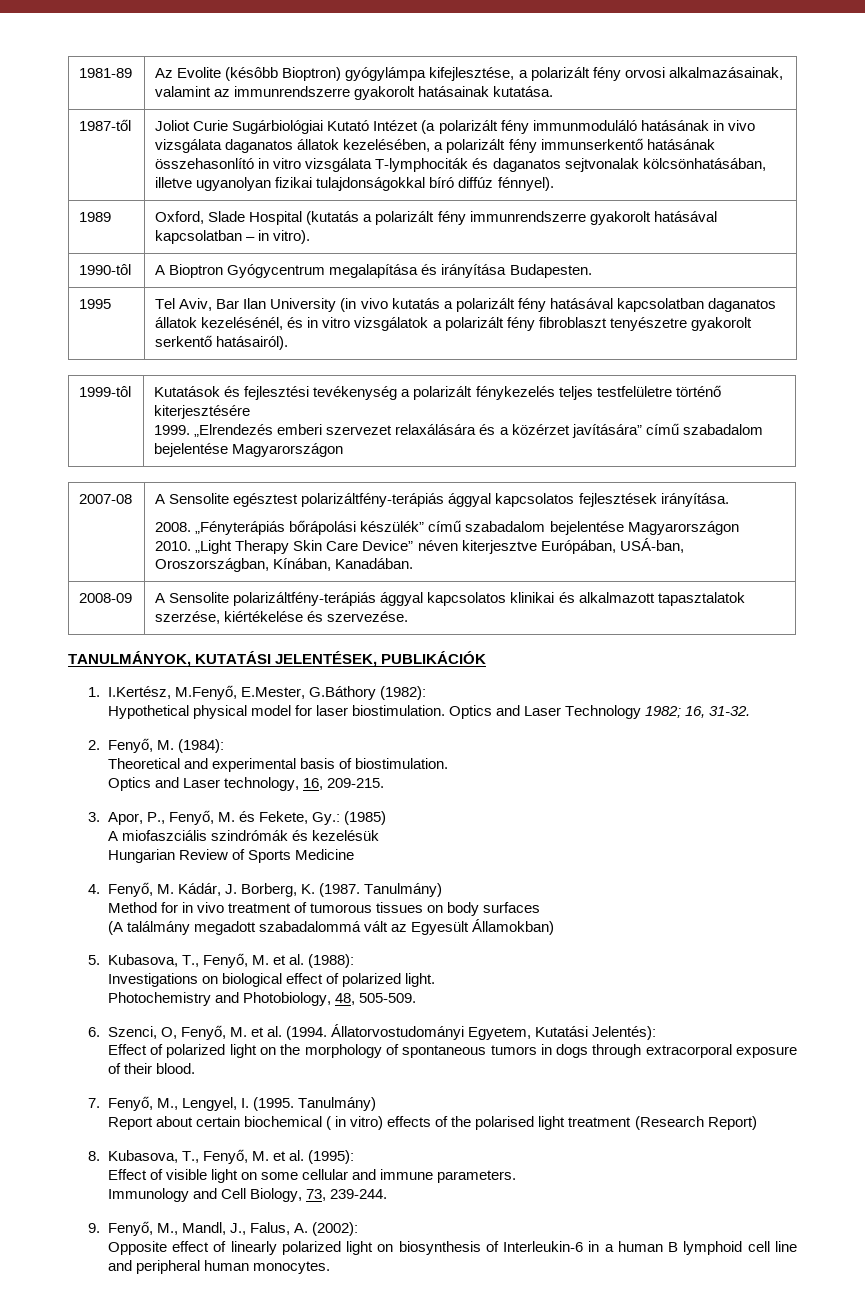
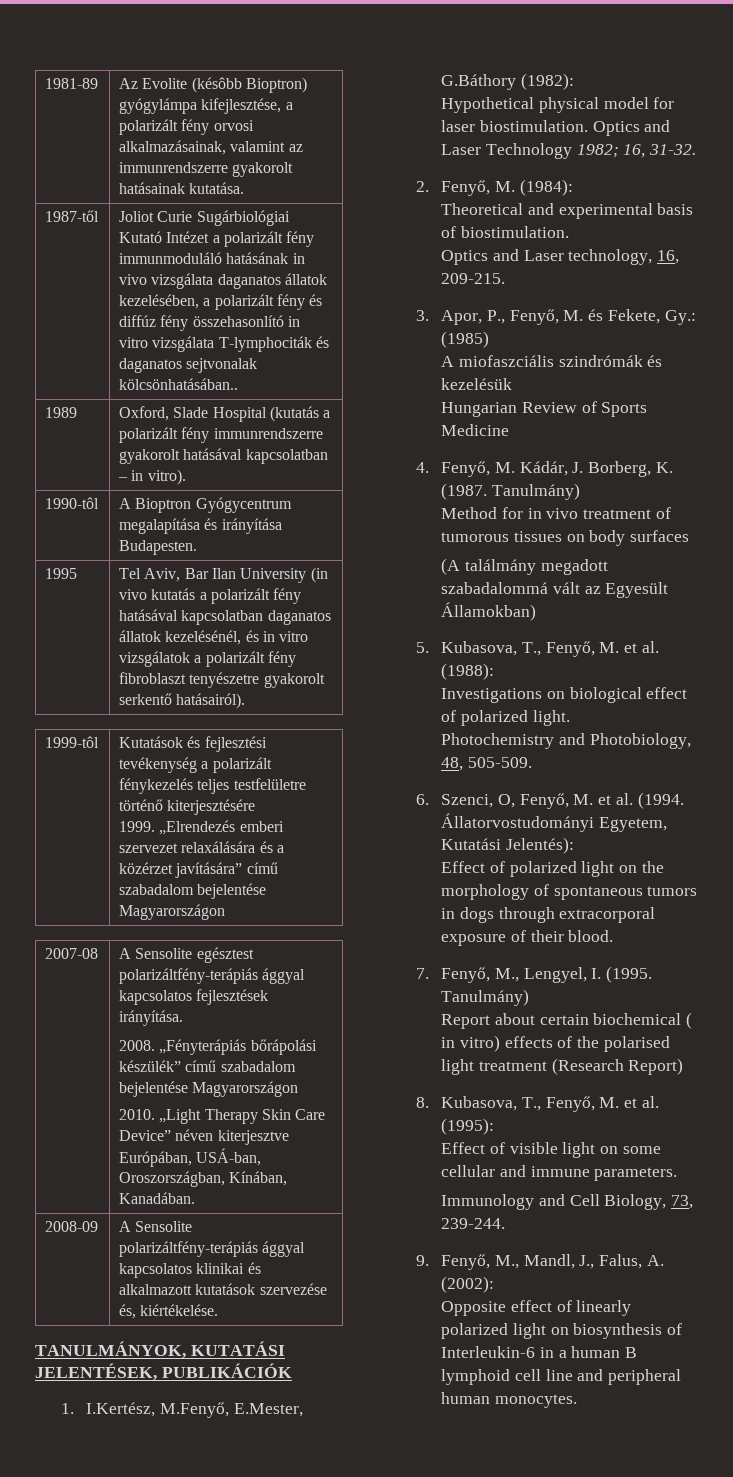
- 1987-től | Joliot Curie Sugárbiológiai Kutató Intézet (a polarizált fény immunmoduláló hatásának in vivo vizsgálata daganatos állatok kezelésében, a polarizált fény immunserkentő hatásának összehasonlító in vitro vizsgálata T-lymphociták és daganatos sejtvonalak kölcsönhatásában, illetve ugyanolyan fizikai tulajdonságokkal bíró diffúz fénnyel).
+ 1987-től | Joliot Curie Sugárbiológiai Kutató Intézet a polarizált fény immunmoduláló hatásának in vivo vizsgálata daganatos állatok kezelésében, a polarizált fény és diffúz fény összehasonlító in vitro vizsgálata T-lymphociták és daganatos sejtvonalak kölcsönhatásában..
- 2008-09 | A Sensolite polarizáltfény-terápiás ággyal kapcsolatos klinikai és alkalmazott tapasztalatok szerzése, kiértékelése és szervezése.
+ 2008-09 | A Sensolite polarizáltfény-terápiás ággyal kapcsolatos klinikai és alkalmazott kutatások szervezése és, kiértékelése.

